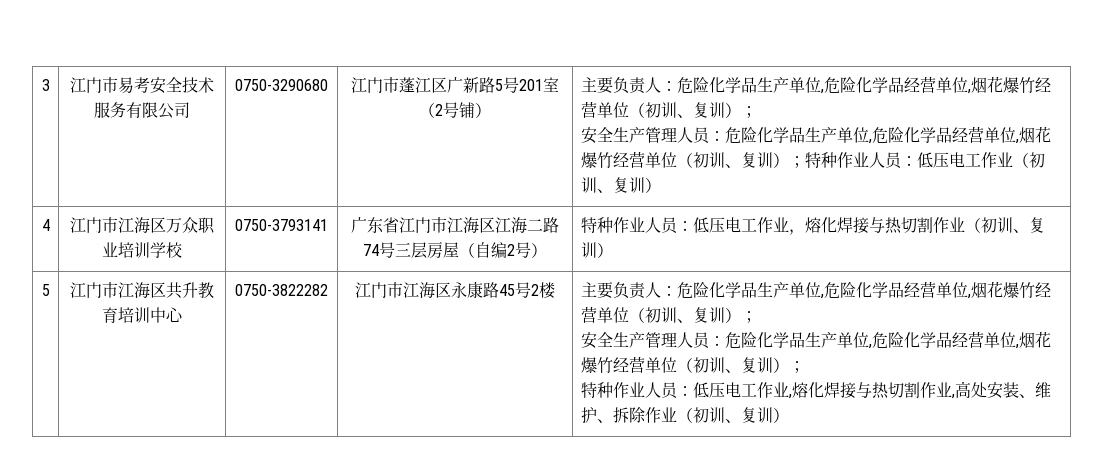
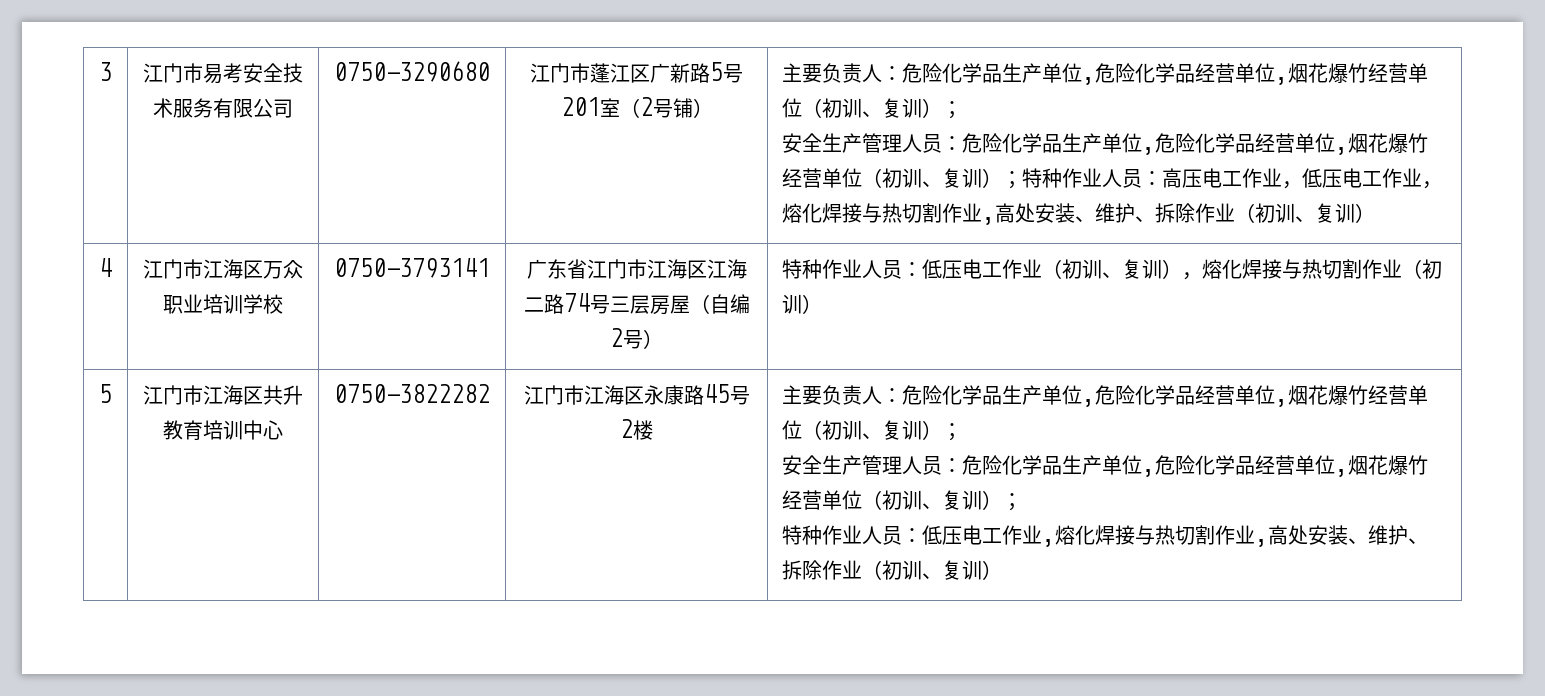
- 安全生产管理人员：危险化学品生产单位,危险化学品经营单位,烟花爆竹经营单位（初训、复训）；特种作业人员：低压电工作业（初训、复训）
+ 安全生产管理人员：危险化学品生产单位,危险化学品经营单位,烟花爆竹经营单位（初训、复训）；特种作业人员：高压电工作业，低压电工作业，熔化焊接与热切割作业,高处安装、维护、拆除作业（初训、复训）
- 4 | 江门市江海区万众职业培训学校 | 0750-3793141 | 广东省江门市江海区江海二路74号三层房屋（自编2号） | 特种作业人员：低压电工作业，熔化焊接与热切割作业（初训、复训）
+ 4 | 江门市江海区万众职业培训学校 | 0750-3793141 | 广东省江门市江海区江海二路74号三层房屋（自编2号） | 特种作业人员：低压电工作业（初训、复训），熔化焊接与热切割作业（初训）

